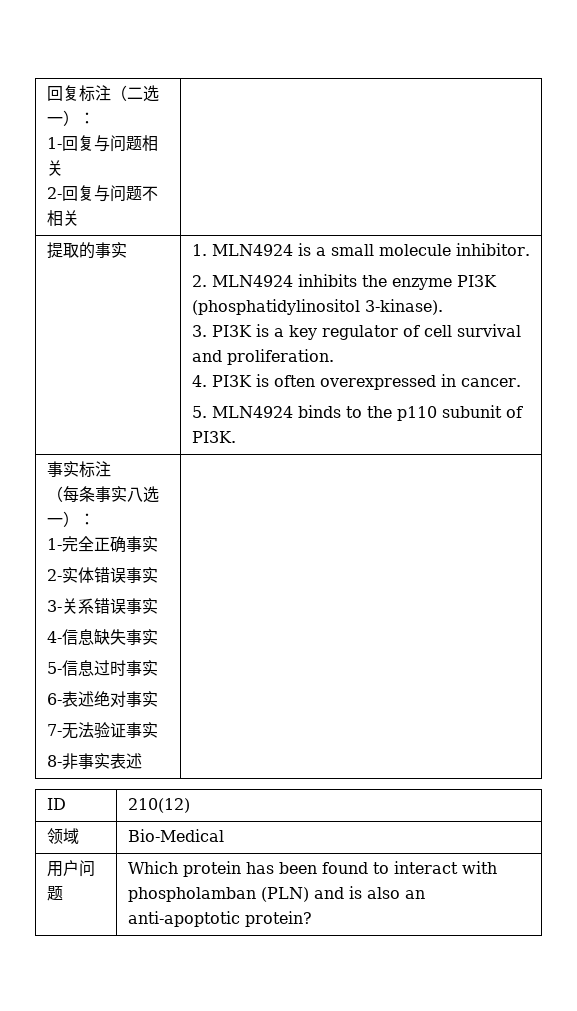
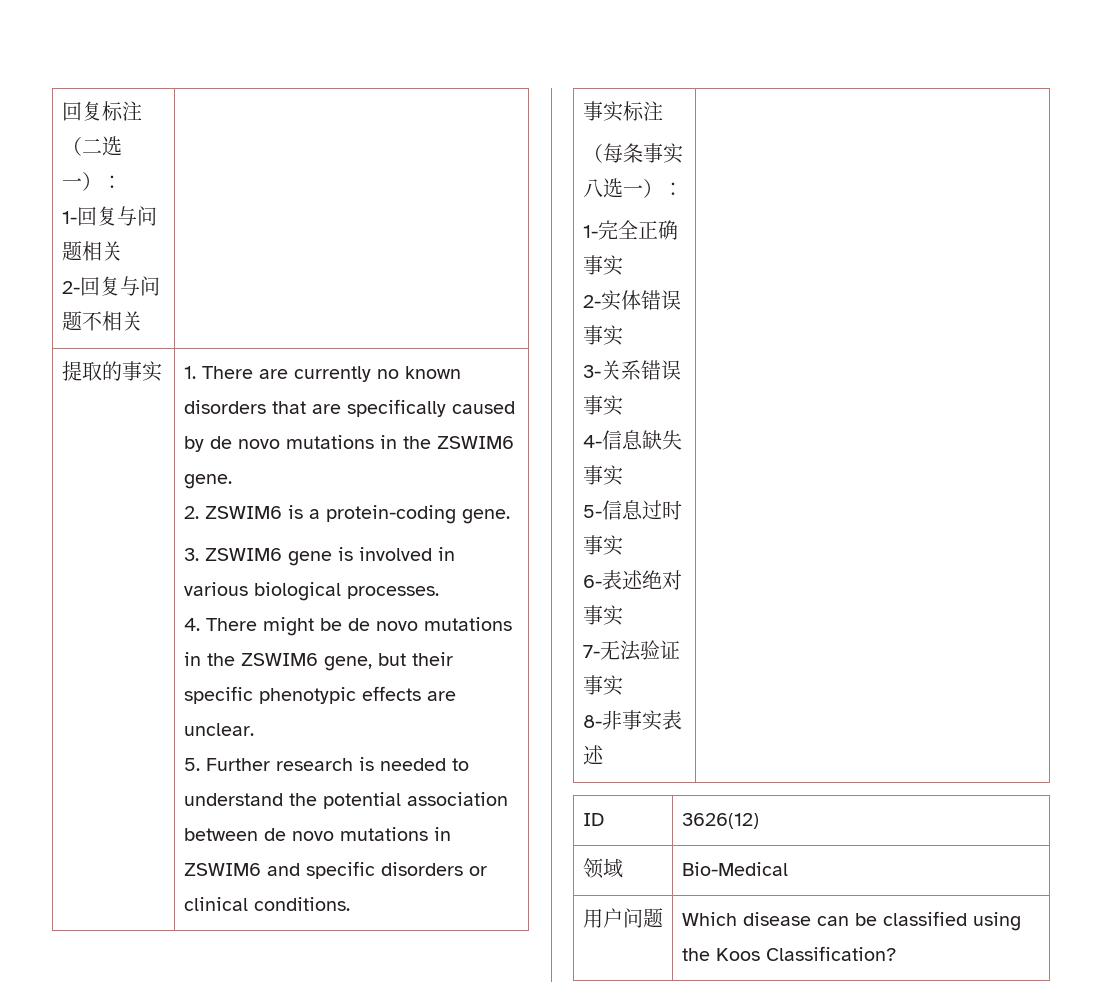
- 1. MLN4924 is a small molecule inhibitor.
- 2. MLN4924 inhibits the enzyme PI3K (phosphatidylinositol 3-kinase).
- 3. PI3K is a key regulator of cell survival and proliferation.
- 4. PI3K is often overexpressed in cancer.
- 5. MLN4924 binds to the p110 subunit of PI3K.
+ 1. There are currently no known disorders that are specifically caused by de novo mutations in the ZSWIM6 gene.
+ 2. ZSWIM6 is a protein-coding gene.
+ 3. ZSWIM6 gene is involved in various biological processes.
+ 4. There might be de novo mutations in the ZSWIM6 gene, but their specific phenotypic effects are unclear.
+ 5. Further research is needed to understand the potential association between de novo mutations in ZSWIM6 and specific disorders or clinical conditions.
- ID | 210(12)
+ ID | 3626(12)
- 用户问题 | Which protein has been found to interact with phospholamban (PLN) and is also an anti-apoptotic protein?
+ 用户问题 | Which disease can be classified using the Koos Classification?

